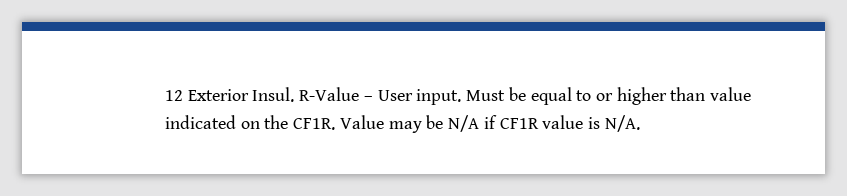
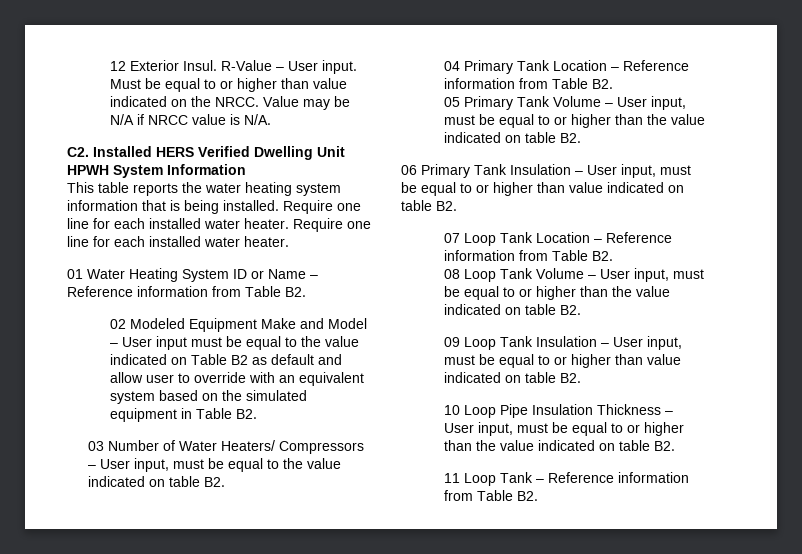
- Must be equal to or higher than value indicated on the CF1R.
+ Must be equal to or higher than value indicated on the NRCC.
- Value may be N/A if CF1R value is N/A.
+ Value may be N/A if NRCC value is N/A.
+ C2. Installed HERS Verified Dwelling Unit HPWH System Information
+ This table reports the water heating system information that is being installed. Require one line for each installed water heater. Require one line for each installed water heater.
+ 01 Water Heating System ID or Name – Reference information from Table B2.
+ 02 Modeled Equipment Make and Model – User input must be equal to the value indicated on Table B2 as default and allow user to override with an equivalent system based on the simulated equipment in Table B2.
+ 03 Number of Water Heaters/ Compressors – User input, must be equal to the value indicated on table B2.
+ 04 Primary Tank Location – Reference information from Table B2.
+ 05 Primary Tank Volume – User input, must be equal to or higher than the value indicated on table B2.
+ 06 Primary Tank Insulation – User input, must be equal to or higher than value indicated on table B2.
+ 07 Loop Tank Location – Reference information from Table B2.
+ 08 Loop Tank Volume – User input, must be equal to or higher than the value indicated on table B2.
+ 09 Loop Tank Insulation – User input, must be equal to or higher than value indicated on table B2.
+ 10 Loop Pipe Insulation Thickness – User input, must be equal to or higher than the value indicated on table B2.
+ 11 Loop Tank – Reference information from Table B2.

